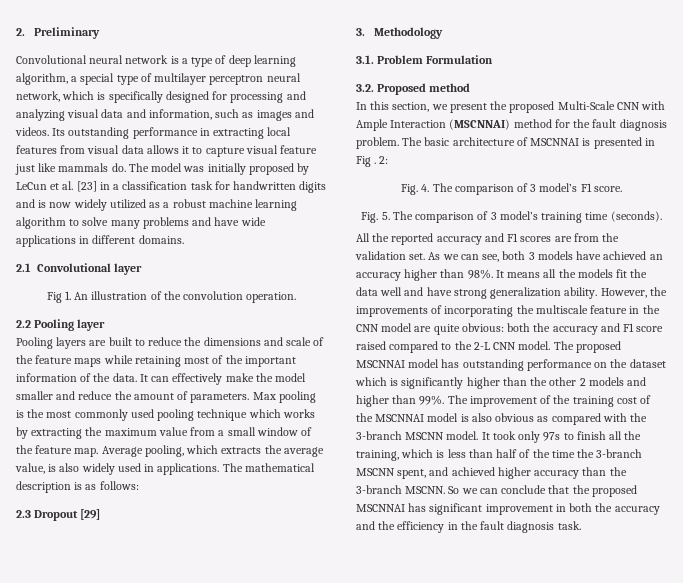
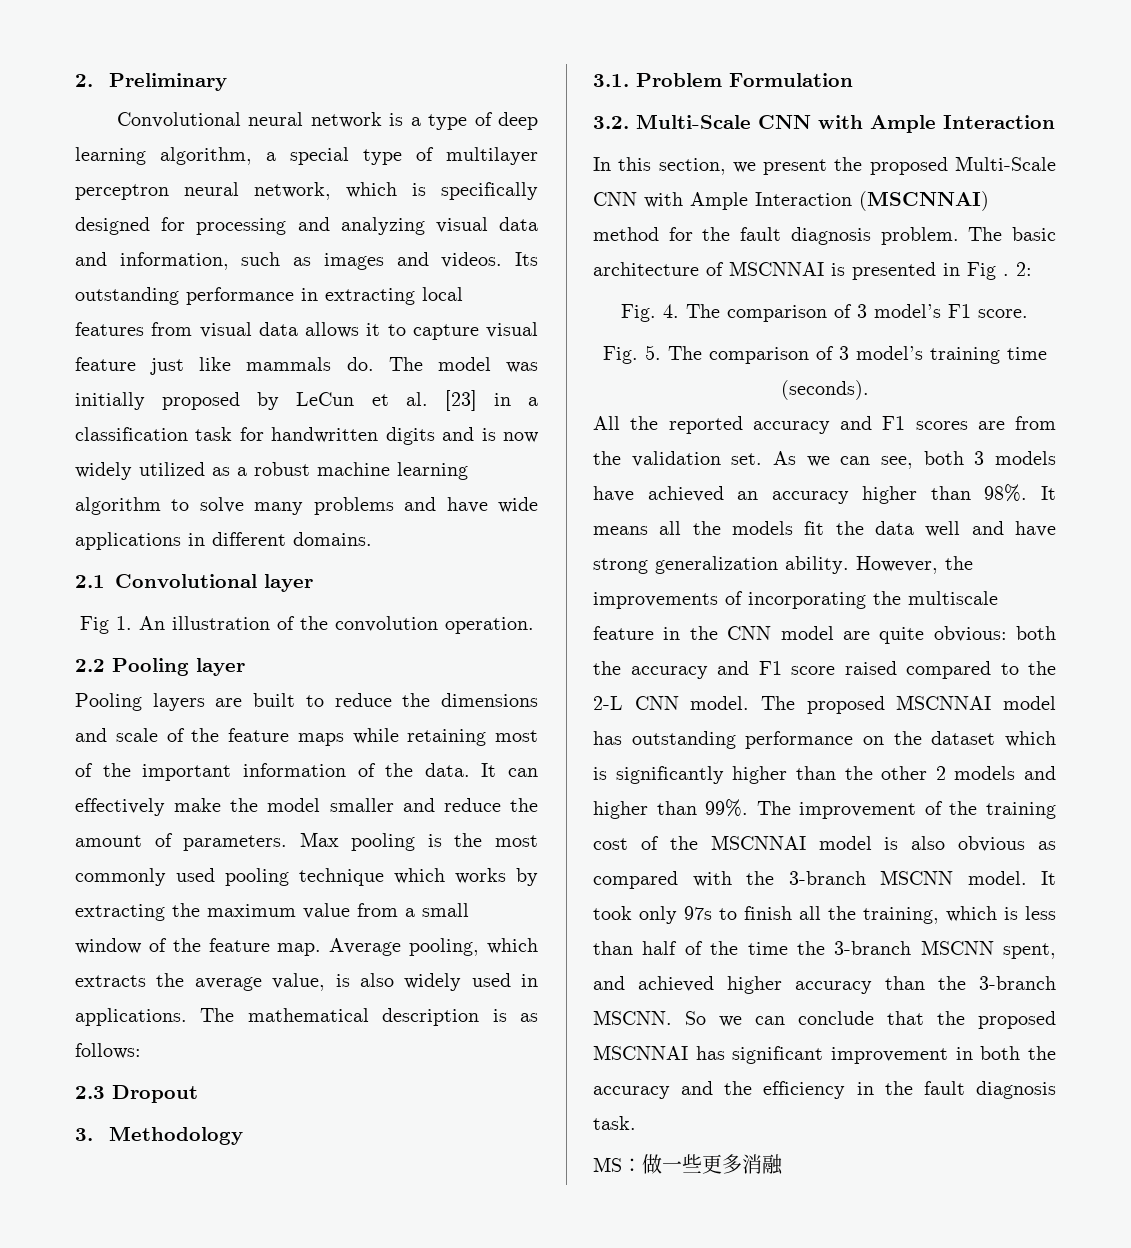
- 2.3 Dropout [29]
+ 2.3 Dropout
- 3.2. Proposed method
+ 3.2. Multi-Scale CNN with Ample Interaction
+ MS：做一些更多消融

